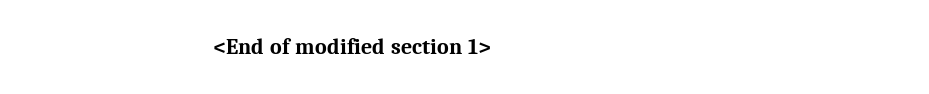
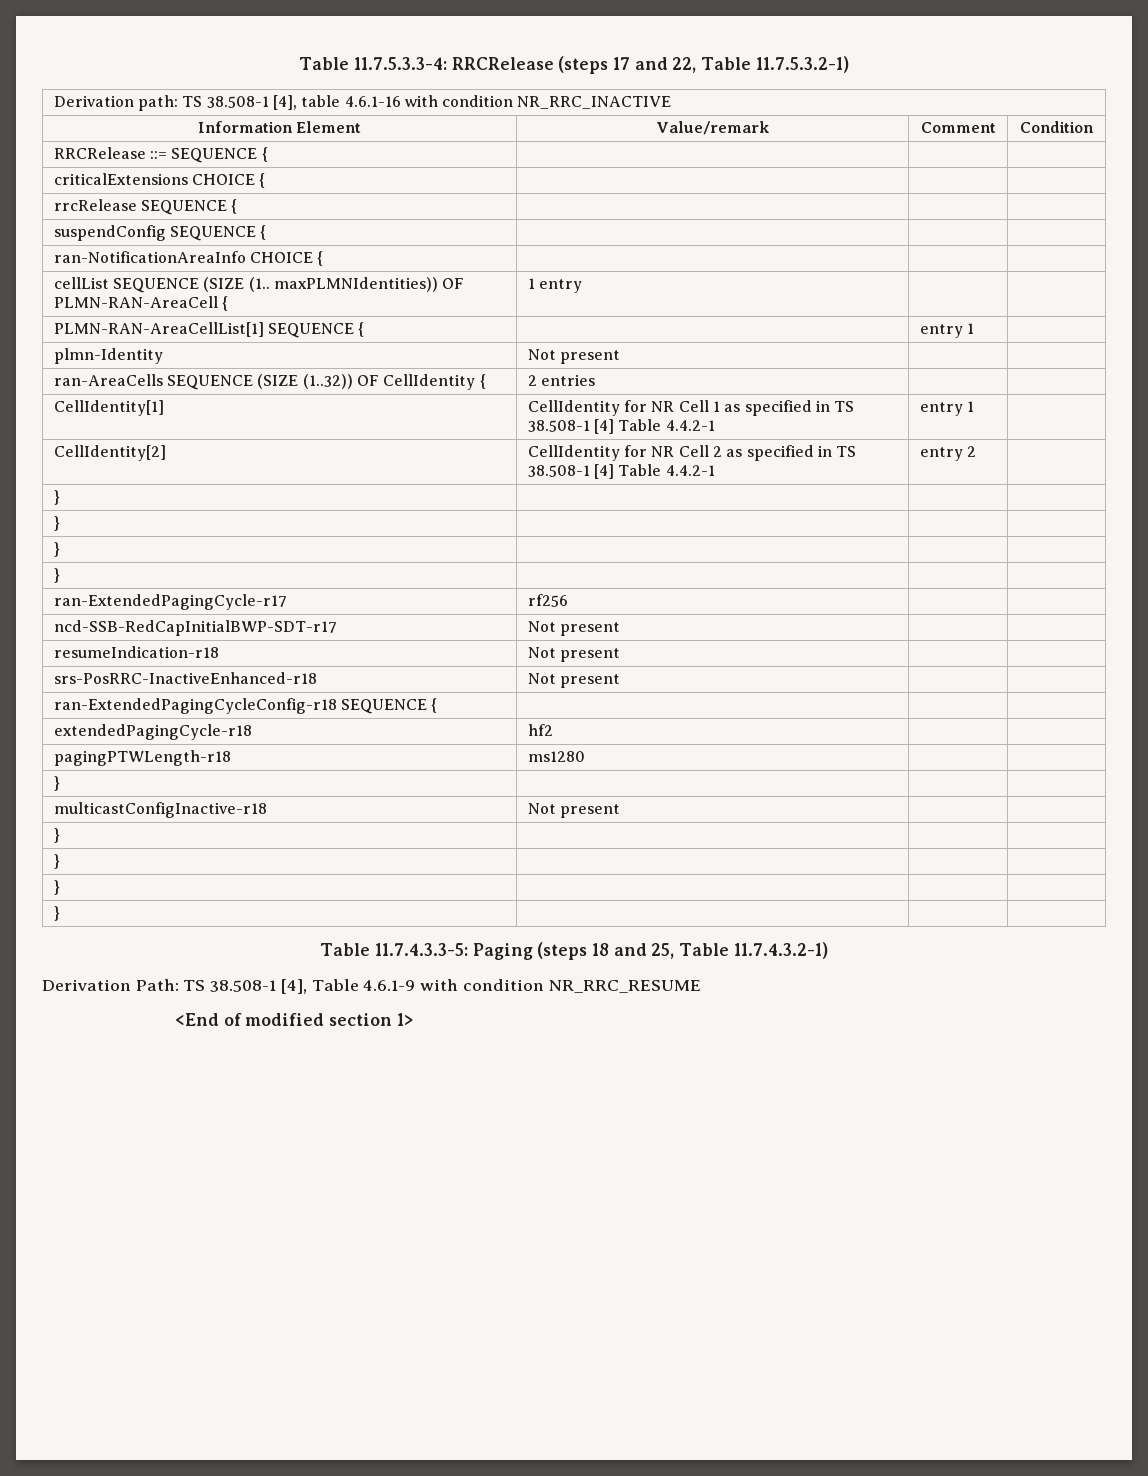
+ Table 11.7.5.3.3-4: RRCRelease (steps 17 and 22, Table 11.7.5.3.2-1)
+ Derivation path: TS 38.508-1 [4], table 4.6.1-16 with condition NR_RRC_INACTIVE
+ Information Element | Value/remark | Comment | Condition
+ RRCRelease ::= SEQUENCE { | | |
+ criticalExtensions CHOICE { | | |
+ rrcRelease SEQUENCE { | | |
+ suspendConfig SEQUENCE { | | |
+ ran-NotificationAreaInfo CHOICE { | | |
+ cellList SEQUENCE (SIZE (1.. maxPLMNIdentities)) OF PLMN-RAN-AreaCell { | 1 entry | |
+ PLMN-RAN-AreaCellList[1] SEQUENCE { | | entry 1 |
+ plmn-Identity | Not present | |
+ ran-AreaCells SEQUENCE (SIZE (1..32)) OF CellIdentity { | 2 entries | |
+ CellIdentity[1] | CellIdentity for NR Cell 1 as specified in TS 38.508-1 [4] Table 4.4.2-1 | entry 1 |
+ CellIdentity[2] | CellIdentity for NR Cell 2 as specified in TS 38.508-1 [4] Table 4.4.2-1 | entry 2 |
+ } | | |
+ } | | |
+ } | | |
+ } | | |
+ ran-ExtendedPagingCycle-r17 | rf256 | |
+ ncd-SSB-RedCapInitialBWP-SDT-r17 | Not present | |
+ resumeIndication-r18 | Not present | |
+ srs-PosRRC-InactiveEnhanced-r18 | Not present | |
+ ran-ExtendedPagingCycleConfig-r18 SEQUENCE { | | |
+ extendedPagingCycle-r18 | hf2 | |
+ pagingPTWLength-r18 | ms1280 | |
+ } | | |
+ multicastConfigInactive-r18 | Not present | |
+ } | | |
+ } | | |
+ } | | |
+ } | | |
+ Table 11.7.4.3.3-5: Paging (steps 18 and 25, Table 11.7.4.3.2-1)
+ Derivation Path: TS 38.508-1 [4], Table 4.6.1-9 with condition NR_RRC_RESUME

